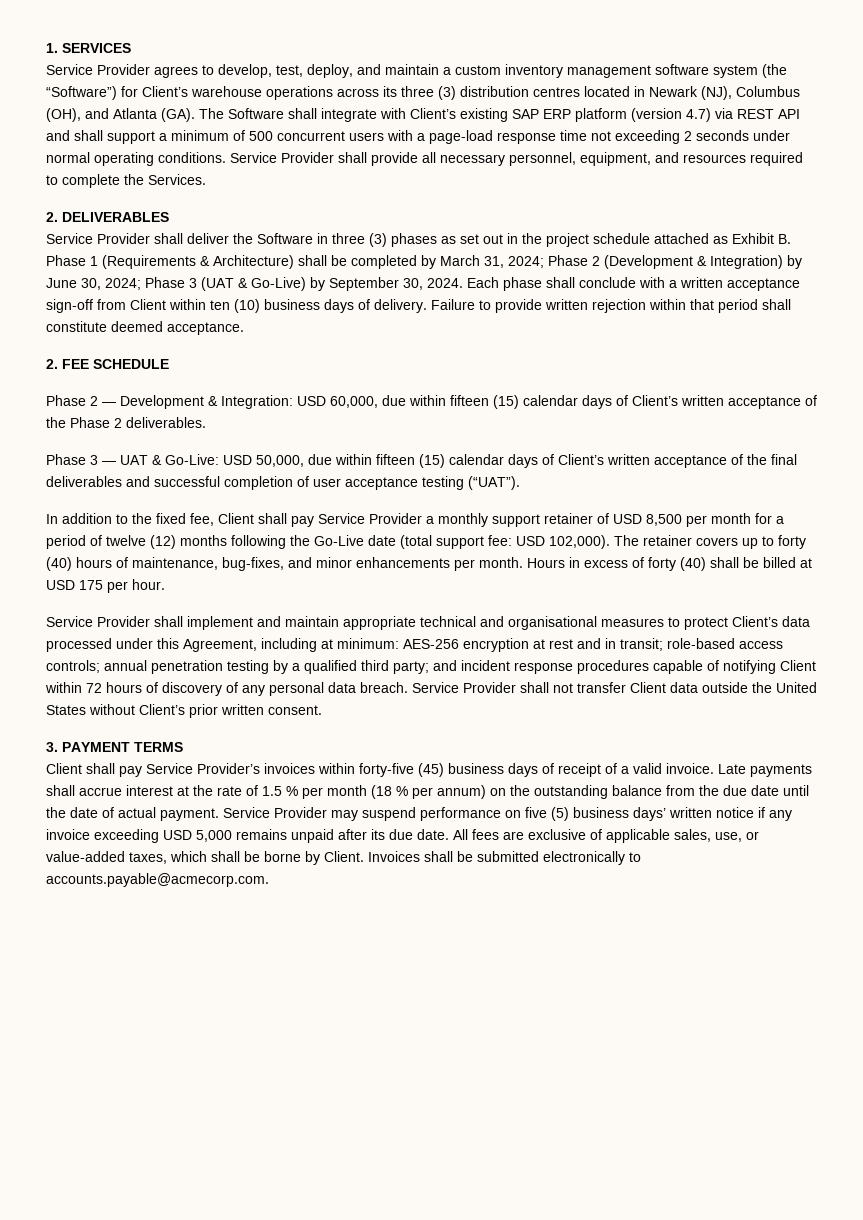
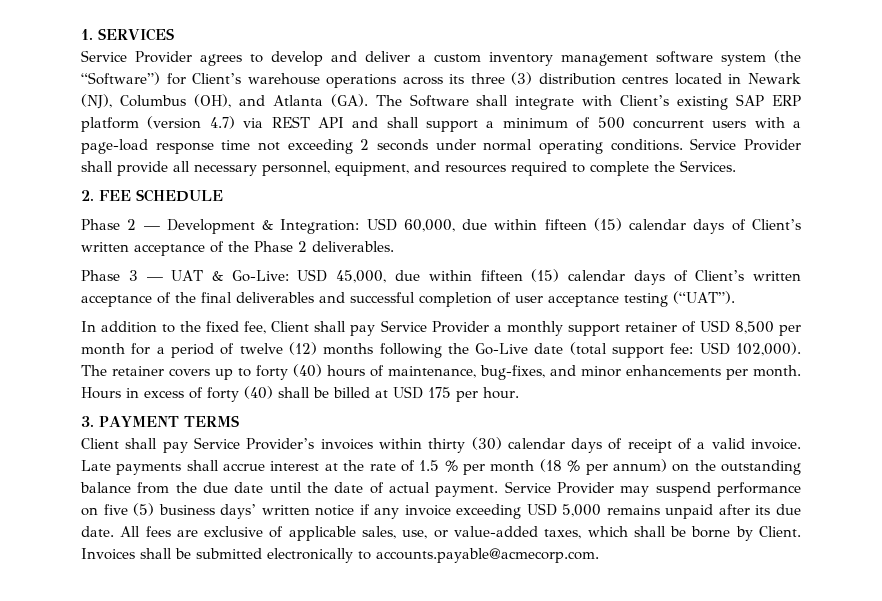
- Service Provider agrees to develop, test, deploy, and maintain a custom inventory management software system (the “Software”) for Client’s warehouse operations across its three (3) distribution centres located in Newark (NJ), Columbus (OH), and Atlanta (GA). The Software shall integrate with Client’s existing SAP ERP platform (version 4.7) via REST API and shall support a minimum of 500 concurrent users with a page-load response time not exceeding 2 seconds under normal operating conditions.
+ Service Provider agrees to develop and deliver a custom inventory management software system (the “Software”) for Client’s warehouse operations across its three (3) distribution centres located in Newark (NJ), Columbus (OH), and Atlanta (GA). The Software shall integrate with Client’s existing SAP ERP platform (version 4.7) via REST API and shall support a minimum of 500 concurrent users with a page-load response time not exceeding 2 seconds under normal operating conditions.
- 2. DELIVERABLES
- Service Provider shall deliver the Software in three (3) phases as set out in the project schedule attached as Exhibit B. Phase 1 (Requirements & Architecture) shall be completed by March 31, 2024; Phase 2 (Development & Integration) by June 30, 2024; Phase 3 (UAT & Go-Live) by September 30, 2024. Each phase shall conclude with a written acceptance sign-off from Client within ten (10) business days of delivery. Failure to provide written rejection within that period shall constitute deemed acceptance.
- Phase 3 — UAT & Go-Live: USD 50,000, due within fifteen (15) calendar days of Client’s written acceptance of the final deliverables and successful completion of user acceptance testing (“UAT”).
+ Phase 3 — UAT & Go-Live: USD 45,000, due within fifteen (15) calendar days of Client’s written acceptance of the final deliverables and successful completion of user acceptance testing (“UAT”).
- Service Provider shall implement and maintain appropriate technical and organisational measures to protect Client’s data processed under this Agreement, including at minimum: AES-256 encryption at rest and in transit; role-based access controls; annual penetration testing by a qualified third party; and incident response procedures capable of notifying Client within 72 hours of discovery of any personal data breach. Service Provider shall not transfer Client data outside the United States without Client’s prior written consent.
- Client shall pay Service Provider’s invoices within forty-five (45) business days of receipt of a valid invoice.
+ Client shall pay Service Provider’s invoices within thirty (30) calendar days of receipt of a valid invoice.

